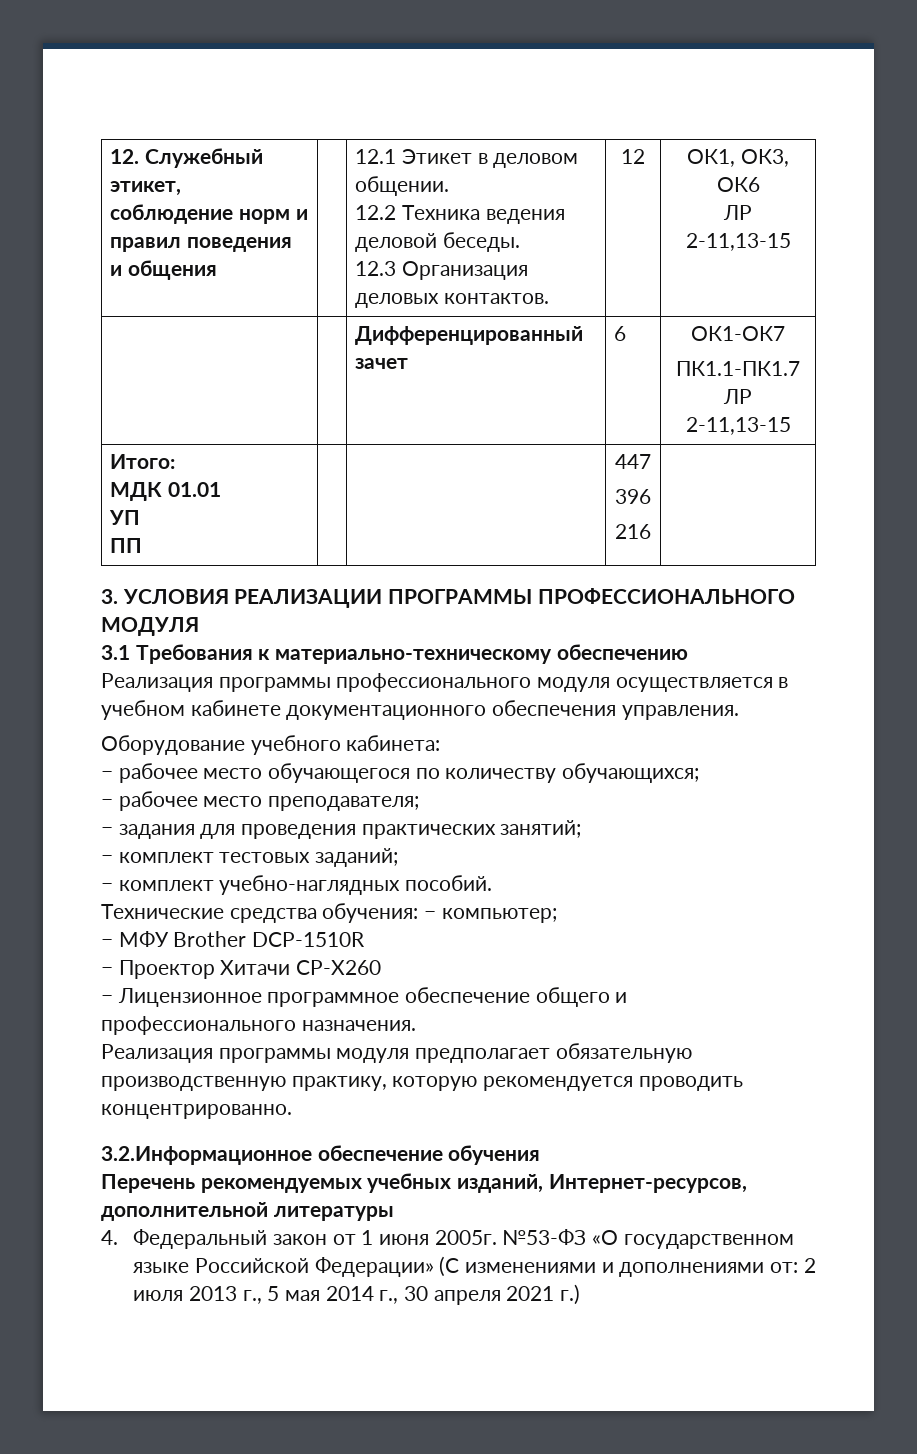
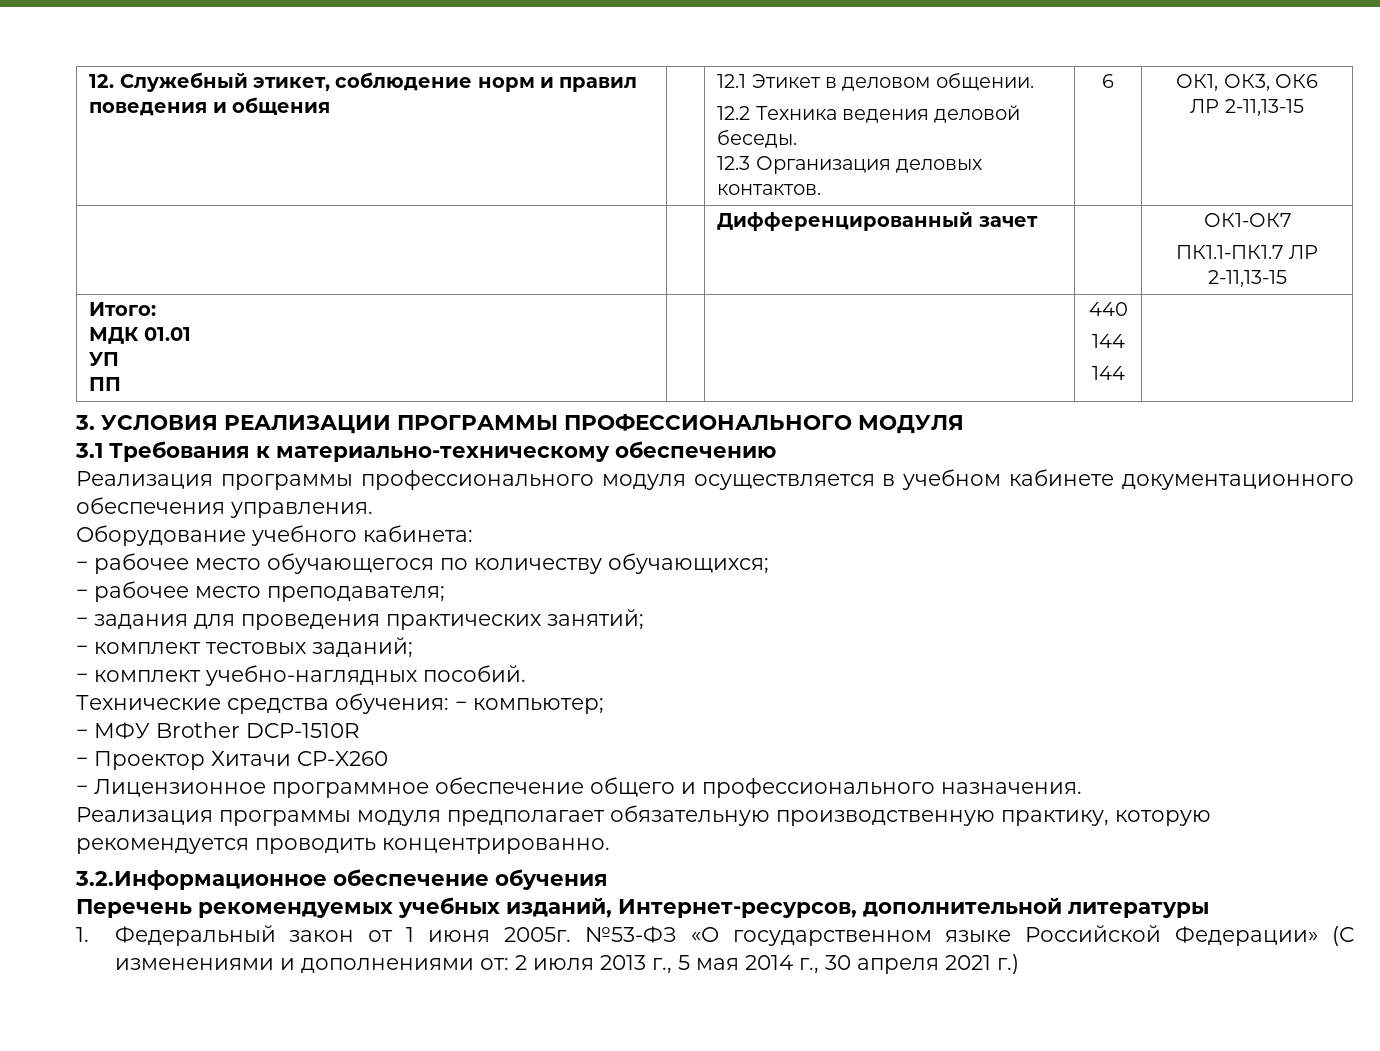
  12. Служебный этикет, соблюдение норм и правил поведения и общения | | 12.1 Этикет в деловом общении.
  12.2 Техника ведения деловой беседы.
- 12.3 Организация деловых контактов. | 12 | ОК1, ОК3, ОК6
+ 12.3 Организация деловых контактов. | 6 | ОК1, ОК3, ОК6
- | | Дифференцированный зачет | 6 | ОК1-ОК7
+ | | Дифференцированный зачет | | ОК1-ОК7
  Итого:
  МДК 01.01
  УП
- ПП | | | 447
- 396
- 216 |
+ ПП | | | 440
+ 144
+ 144 |
- 4. Федеральный закон от 1 июня 2005г.
+ 1. Федеральный закон от 1 июня 2005г.

